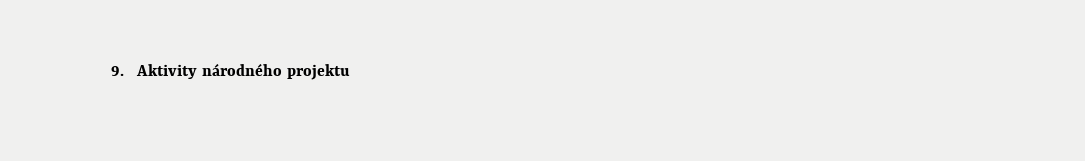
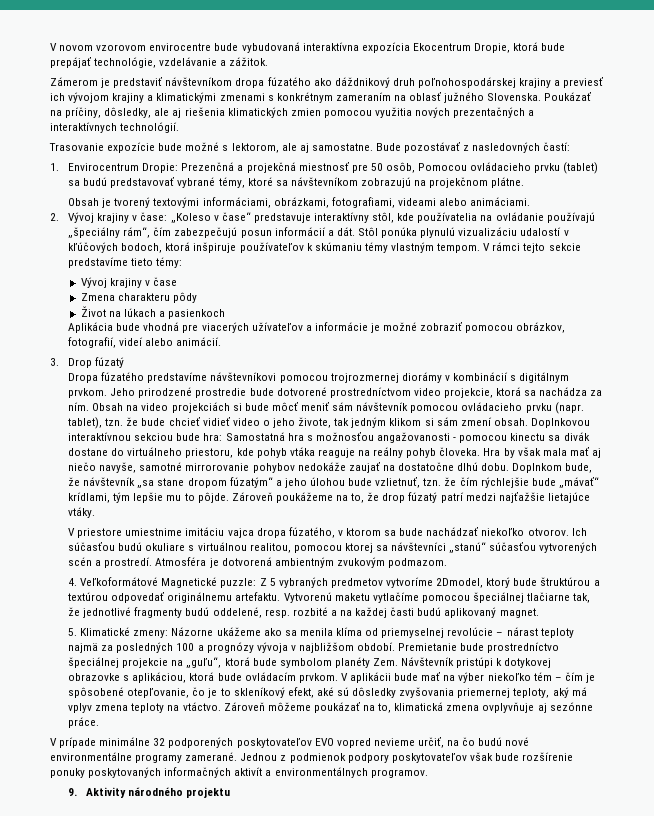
+ V novom vzorovom envirocentre bude vybudovaná interaktívna expozícia Ekocentrum Dropie, ktorá bude prepájať technológie, vzdelávanie a zážitok.
+ Zámerom je predstaviť návštevníkom dropa fúzatého ako dáždnikový druh poľnohospodárskej krajiny a previesť ich vývojom krajiny a klimatickými zmenami s konkrétnym zameraním na oblasť južného Slovenska. Poukázať na príčiny, dôsledky, ale aj riešenia klimatických zmien pomocou využitia nových prezentačných a interaktívnych technológií.
+ Trasovanie expozície bude možné s lektorom, ale aj samostatne. Bude pozostávať z nasledovných častí:
+ 1. Envirocentrum Dropie: Prezenčná a projekčná miestnosť pre 50 osôb, Pomocou ovládacieho prvku (tablet) sa budú predstavovať vybrané témy, ktoré sa návštevníkom zobrazujú na projekčnom plátne.
+ Obsah je tvorený textovými informáciami, obrázkami, fotografiami, videami alebo animáciami.
+ 2. Vývoj krajiny v čase: „Koleso v čase“ predstavuje interaktívny stôl, kde používatelia na ovládanie používajú „špeciálny rám“, čím zabezpečujú posun informácií a dát. Stôl ponúka plynulú vizualizáciu udalostí v kľúčových bodoch, ktorá inšpiruje používateľov k skúmaniu témy vlastným tempom. V rámci tejto sekcie predstavíme tieto témy:
+ Vývoj krajiny v čase
+ Zmena charakteru pôdy
+ Život na lúkach a pasienkoch
+ Aplikácia bude vhodná pre viacerých užívateľov a informácie je možné zobraziť pomocou obrázkov, fotografií, videí alebo animácií.
+ 3. Drop fúzatý
+ Dropa fúzatého predstavíme návštevníkovi pomocou trojrozmernej diorámy v kombinácií s digitálnym prvkom. Jeho prirodzené prostredie bude dotvorené prostredníctvom video projekcie, ktorá sa nachádza za ním. Obsah na video projekciách si bude môcť meniť sám návštevník pomocou ovládacieho prvku (napr. tablet), tzn. že bude chcieť vidieť video o jeho živote, tak jedným klikom si sám zmení obsah. Doplnkovou interaktívnou sekciou bude hra: Samostatná hra s možnosťou angažovanosti - pomocou kinectu sa divák dostane do virtuálneho priestoru, kde pohyb vtáka reaguje na reálny pohyb človeka. Hra by však mala mať aj niečo navyše, samotné mirrorovanie pohybov nedokáže zaujať na dostatočne dlhú dobu. Doplnkom bude, že návštevník „sa stane dropom fúzatým“ a jeho úlohou bude vzlietnuť, tzn. že čím rýchlejšie bude „mávať“ krídlami, tým lepšie mu to pôjde. Zároveň poukážeme na to, že drop fúzatý patrí medzi najťažšie lietajúce vtáky.
+ V priestore umiestnime imitáciu vajca dropa fúzatého, v ktorom sa bude nachádzať niekoľko otvorov. Ich súčasťou budú okuliare s virtuálnou realitou, pomocou ktorej sa návštevníci „stanú“ súčasťou vytvorených scén a prostredí. Atmosféra je dotvorená ambientným zvukovým podmazom.
+ 4. Veľkoformátové Magnetické puzzle: Z 5 vybraných predmetov vytvoríme 2Dmodel, ktorý bude štruktúrou a textúrou odpovedať originálnemu artefaktu. Vytvorenú maketu vytlačíme pomocou špeciálnej tlačiarne tak, že jednotlivé fragmenty budú oddelené, resp. rozbité a na každej časti budú aplikovaný magnet.
+ 5. Klimatické zmeny: Názorne ukážeme ako sa menila klíma od priemyselnej revolúcie – nárast teploty najmä za posledných 100 a prognózy vývoja v najbližšom období. Premietanie bude prostredníctvo špeciálnej projekcie na „guľu“, ktorá bude symbolom planéty Zem. Návštevník pristúpi k dotykovej obrazovke s aplikáciou, ktorá bude ovládacím prvkom. V aplikácii bude mať na výber niekoľko tém – čím je spôsobené otepľovanie, čo je to skleníkový efekt, aké sú dôsledky zvyšovania priemernej teploty, aký má vplyv zmena teploty na vtáctvo. Zároveň môžeme poukázať na to, klimatická zmena ovplyvňuje aj sezónne práce.
+ V prípade minimálne 32 podporených poskytovateľov EVO vopred nevieme určiť, na čo budú nové environmentálne programy zamerané. Jednou z podmienok podpory poskytovateľov však bude rozšírenie ponuky poskytovaných informačných aktivít a environmentálnych programov.

